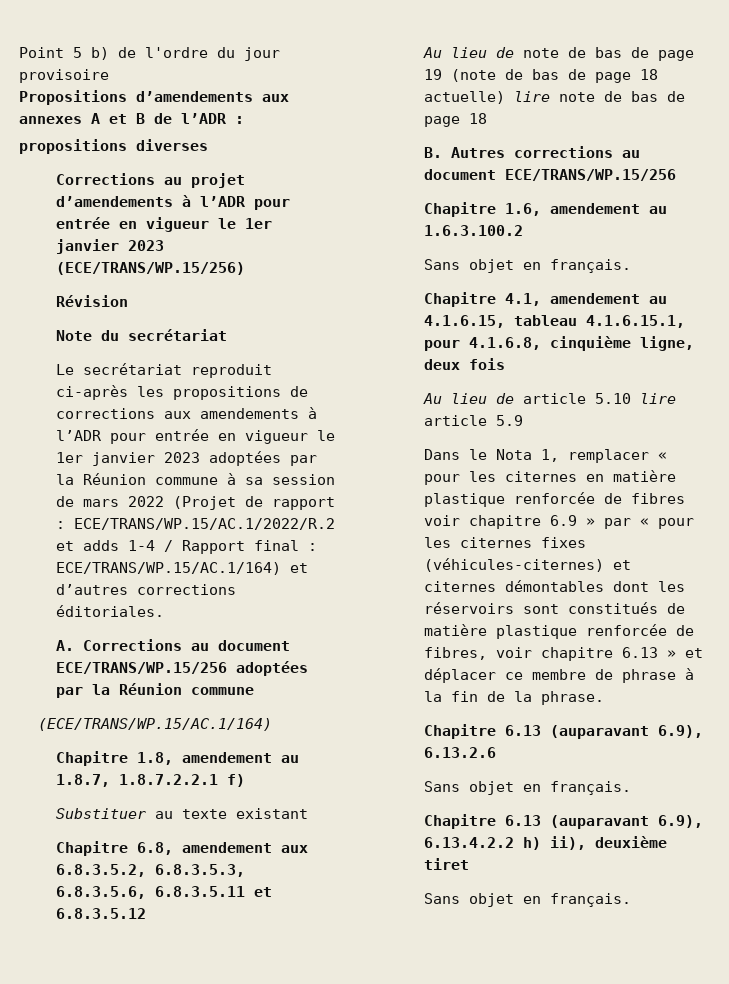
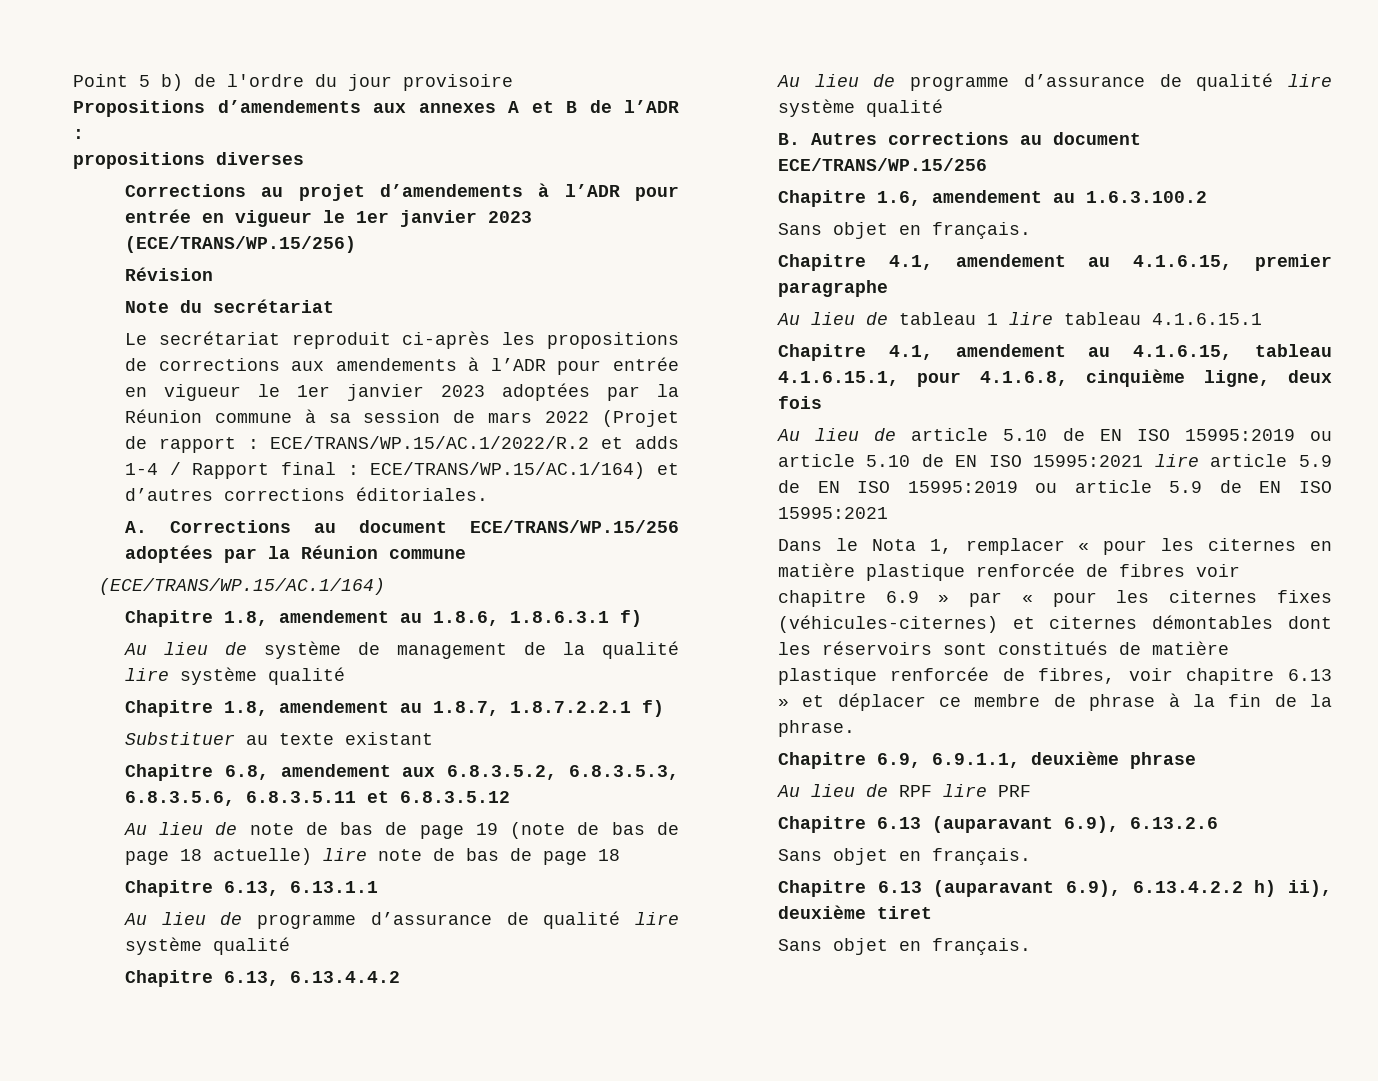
+ Chapitre 1.8, amendement au 1.8.6, 1.8.6.3.1 f)
+ Au lieu de système de management de la qualité lire système qualité
+ Chapitre 6.13, 6.13.1.1
+ Au lieu de programme d’assurance de qualité lire système qualité
+ Chapitre 6.13, 6.13.4.4.2
+ Au lieu de programme d’assurance de qualité lire système qualité
+ Chapitre 4.1, amendement au 4.1.6.15, premier paragraphe
+ Au lieu de tableau 1 lire tableau 4.1.6.15.1
- Au lieu de article 5.10 lire article 5.9
+ Au lieu de article 5.10 de EN ISO 15995:2019 ou article 5.10 de EN ISO 15995:2021 lire article 5.9 de EN ISO 15995:2019 ou article 5.9 de EN ISO 15995:2021
+ Chapitre 6.9, 6.9.1.1, deuxième phrase
+ Au lieu de RPF lire PRF

